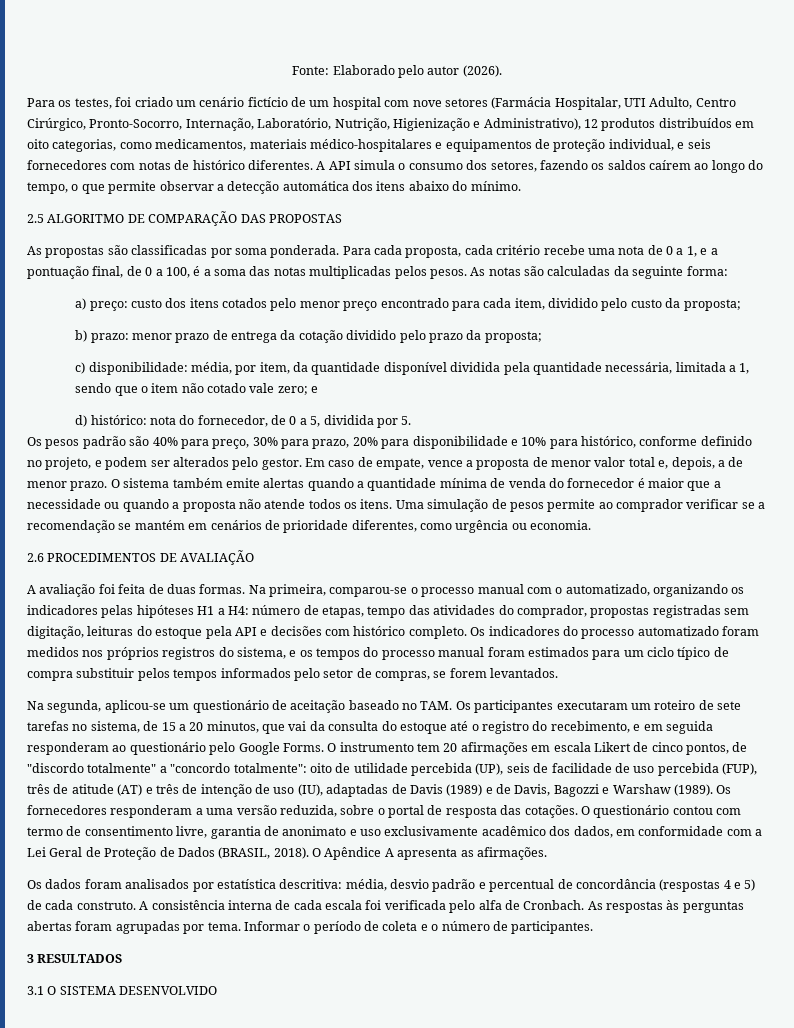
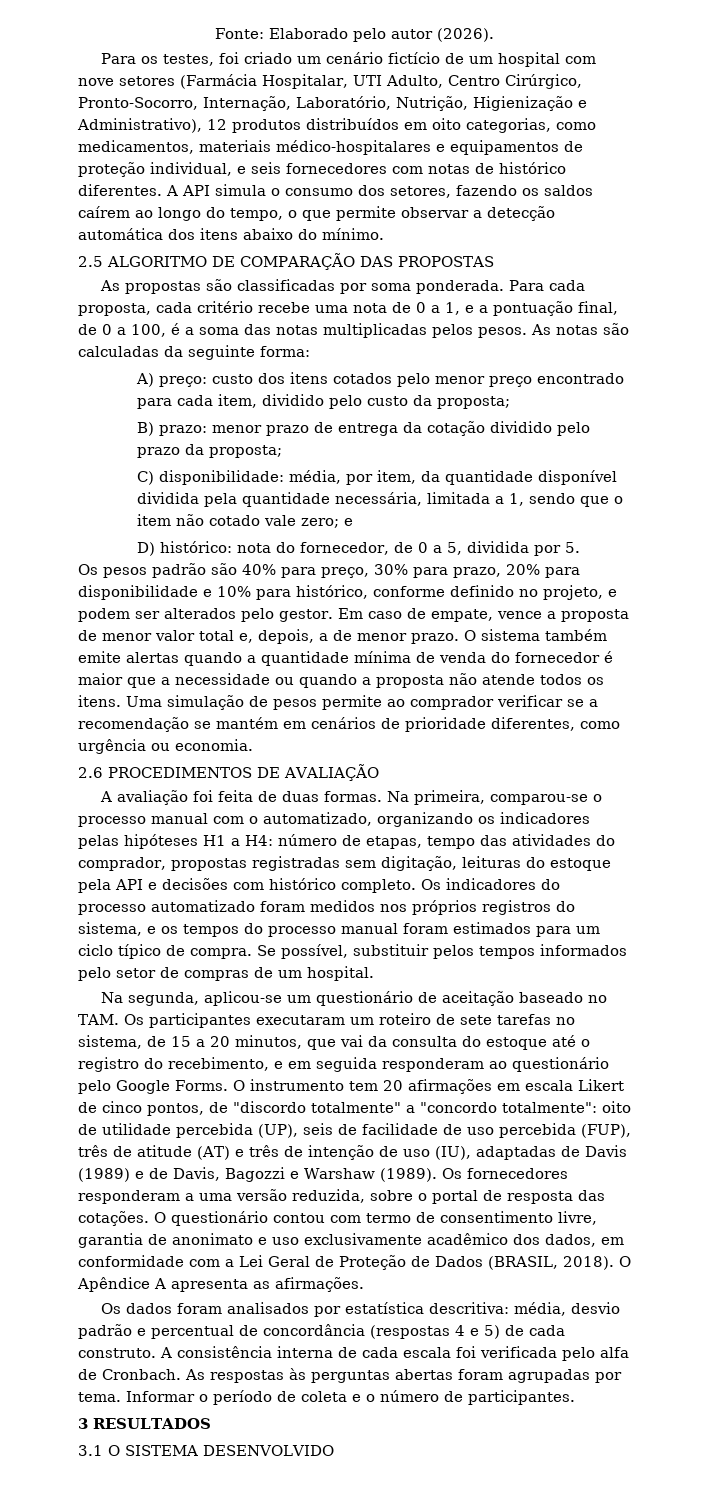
- a) preço: custo dos itens cotados pelo menor preço encontrado para cada item, dividido pelo custo da proposta;
+ A) preço: custo dos itens cotados pelo menor preço encontrado para cada item, dividido pelo custo da proposta;
- b) prazo: menor prazo de entrega da cotação dividido pelo prazo da proposta;
+ B) prazo: menor prazo de entrega da cotação dividido pelo prazo da proposta;
- c) disponibilidade: média, por item, da quantidade disponível dividida pela quantidade necessária, limitada a 1, sendo que o item não cotado vale zero; e
+ C) disponibilidade: média, por item, da quantidade disponível dividida pela quantidade necessária, limitada a 1, sendo que o item não cotado vale zero; e
- d) histórico: nota do fornecedor, de 0 a 5, dividida por 5.
+ D) histórico: nota do fornecedor, de 0 a 5, dividida por 5.
- Os indicadores do processo automatizado foram medidos nos próprios registros do sistema, e os tempos do processo manual foram estimados para um ciclo típico de compra substituir pelos tempos informados pelo setor de compras, se forem levantados.
+ Os indicadores do processo automatizado foram medidos nos próprios registros do sistema, e os tempos do processo manual foram estimados para um ciclo típico de compra. Se possível, substituir pelos tempos informados pelo setor de compras de um hospital.

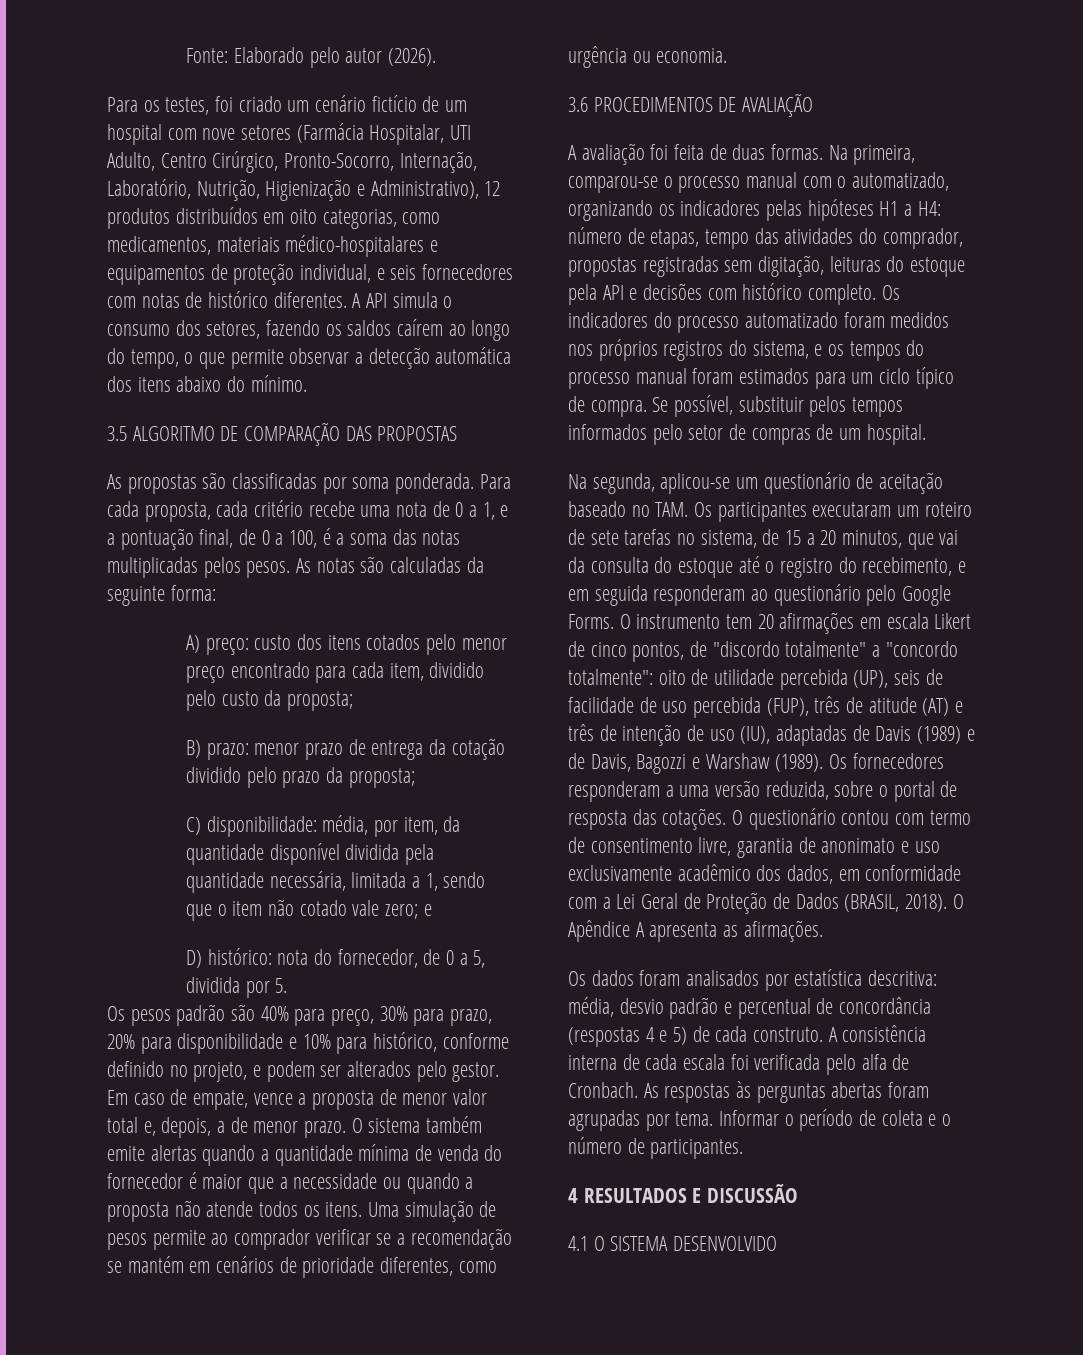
- 2.5 ALGORITMO DE COMPARAÇÃO DAS PROPOSTAS
+ 3.5 ALGORITMO DE COMPARAÇÃO DAS PROPOSTAS
- 2.6 PROCEDIMENTOS DE AVALIAÇÃO
+ 3.6 PROCEDIMENTOS DE AVALIAÇÃO
- 3 RESULTADOS
- 3.1 O SISTEMA DESENVOLVIDO
+ 4 RESULTADOS E DISCUSSÃO
+ 4.1 O SISTEMA DESENVOLVIDO

